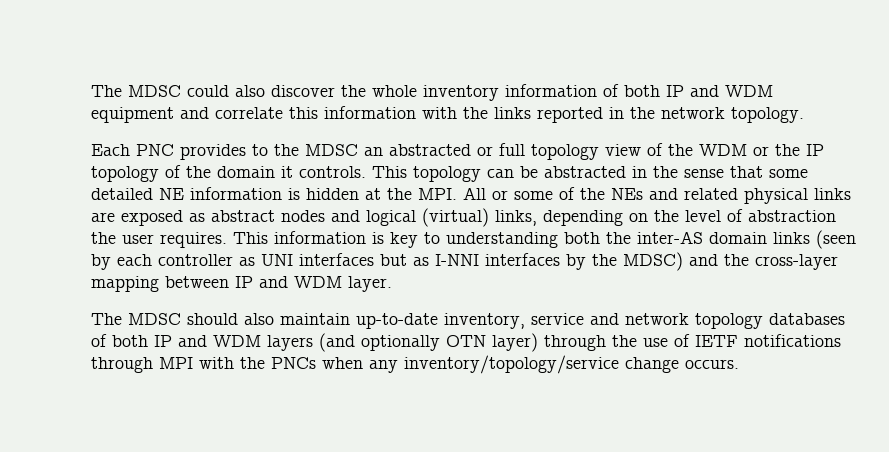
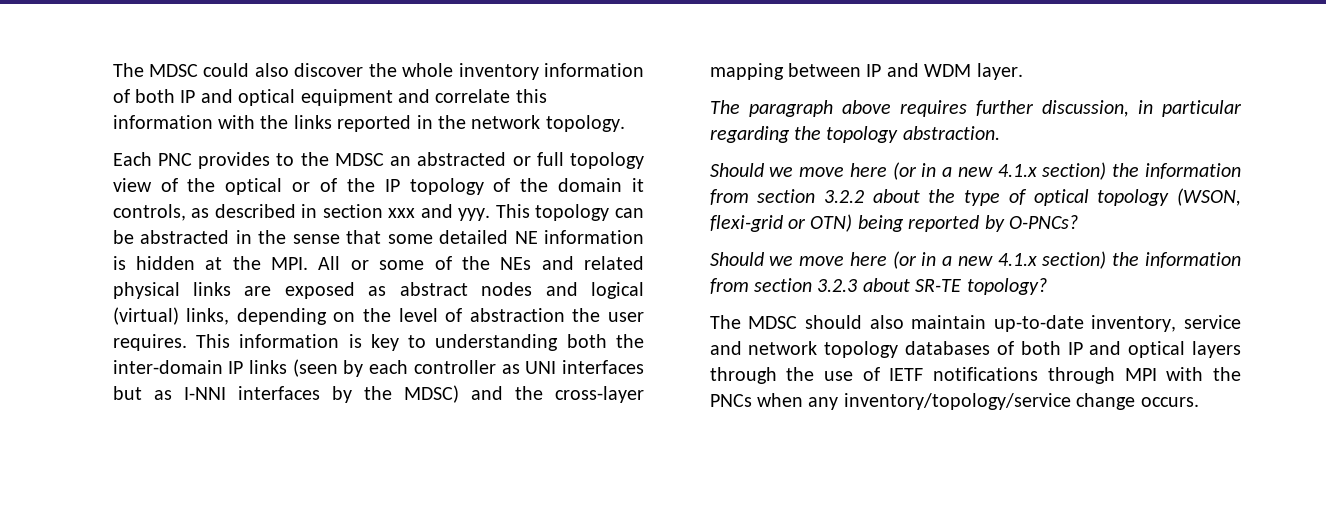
- The MDSC could also discover the whole inventory information of both IP and WDM equipment and correlate this information with the links reported in the network topology.
+ The MDSC could also discover the whole inventory information of both IP and optical equipment and correlate this information with the links reported in the network topology.
- Each PNC provides to the MDSC an abstracted or full topology view of the WDM or the IP topology of the domain it controls.
+ Each PNC provides to the MDSC an abstracted or full topology view of the optical or of the IP topology of the domain it controls, as described in section xxx and yyy.
- This information is key to understanding both the inter-AS domain links (seen by each controller as UNI interfaces but as I-NNI interfaces by the MDSC) and the cross-layer mapping between IP and WDM layer.
+ This information is key to understanding both the inter-domain IP links (seen by each controller as UNI interfaces but as I-NNI interfaces by the MDSC) and the cross-layer mapping between IP and WDM layer.
+ The paragraph above requires further discussion, in particular regarding the topology abstraction.
+ Should we move here (or in a new 4.1.x section) the information from section 3.2.2 about the type of optical topology (WSON, flexi-grid or OTN) being reported by O-PNCs?
+ Should we move here (or in a new 4.1.x section) the information from section 3.2.3 about SR-TE topology?
- The MDSC should also maintain up-to-date inventory, service and network topology databases of both IP and WDM layers (and optionally OTN layer) through the use of IETF notifications through MPI with the PNCs when any inventory/topology/service change occurs.
+ The MDSC should also maintain up-to-date inventory, service and network topology databases of both IP and optical layers through the use of IETF notifications through MPI with the PNCs when any inventory/topology/service change occurs.

